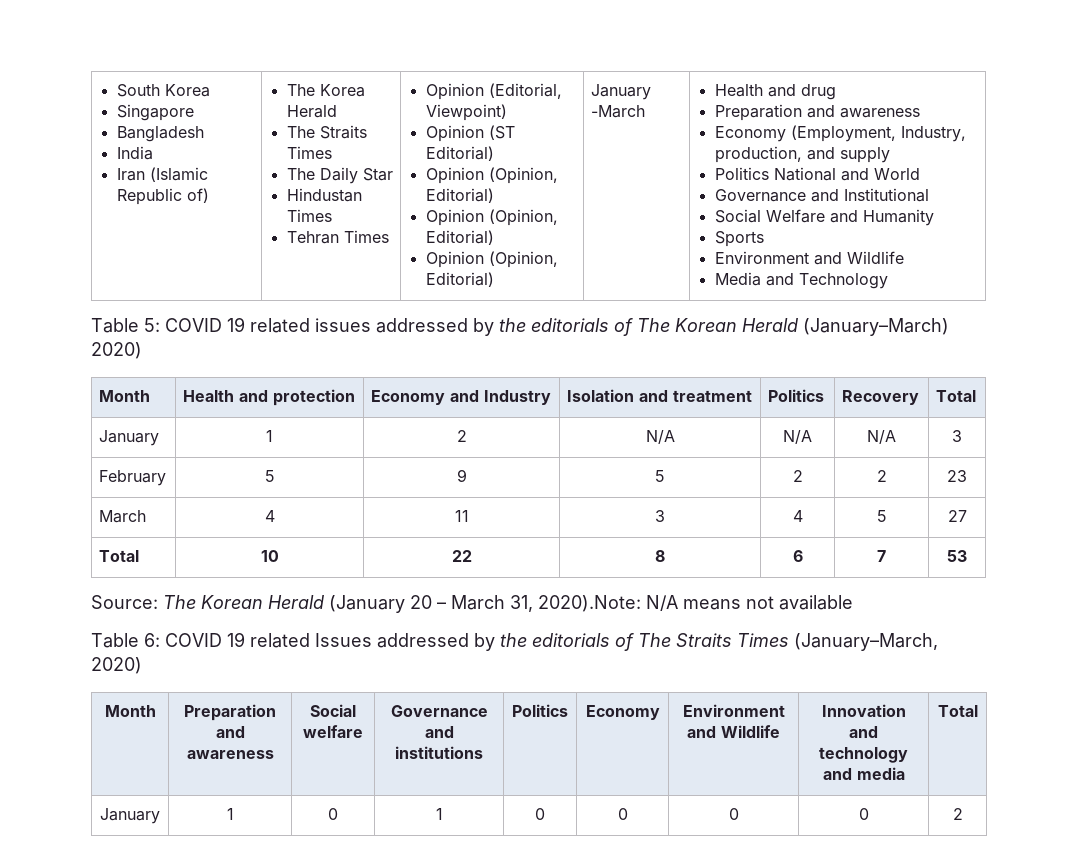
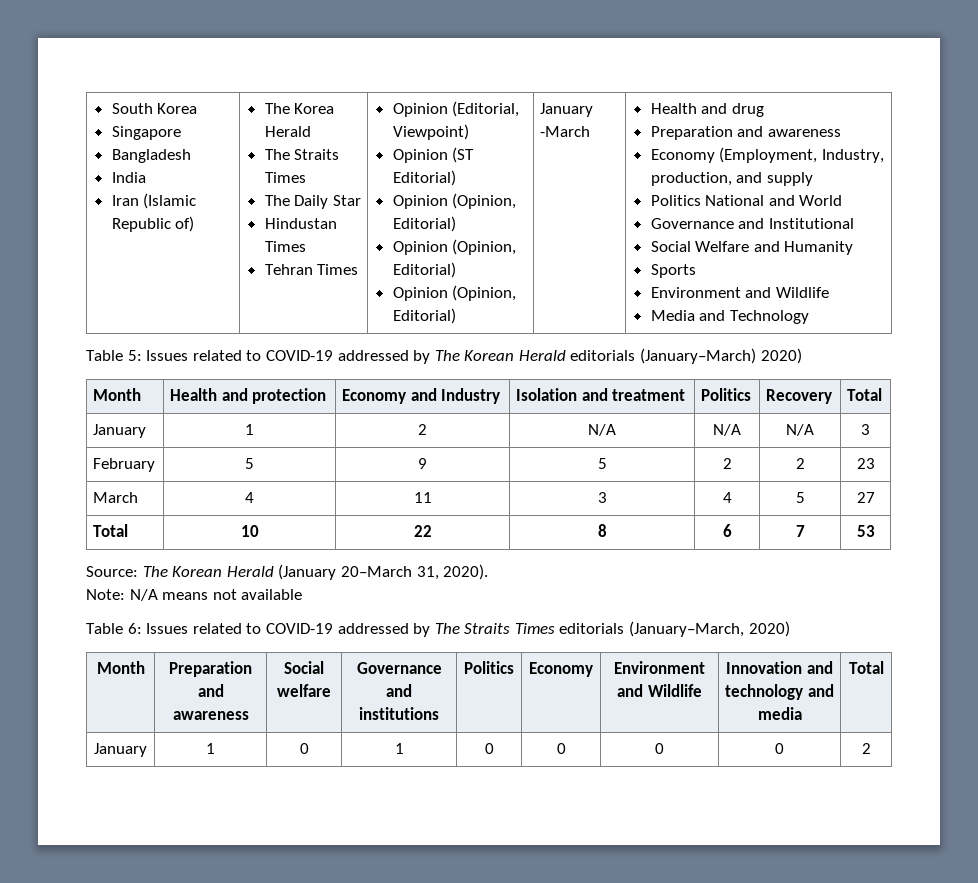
- Table 5: COVID 19 related issues addressed by the editorials of The Korean Herald (January–March) 2020)
+ Table 5: Issues related to COVID-19 addressed by The Korean Herald editorials (January–March) 2020)
- Source: The Korean Herald (January 20 – March 31, 2020).Note: N/A means not available
+ Source: The Korean Herald (January 20–March 31, 2020).
+ Note: N/A means not available
- Table 6: COVID 19 related Issues addressed by the editorials of The Straits Times (January–March, 2020)
+ Table 6: Issues related to COVID-19 addressed by The Straits Times editorials (January–March, 2020)

